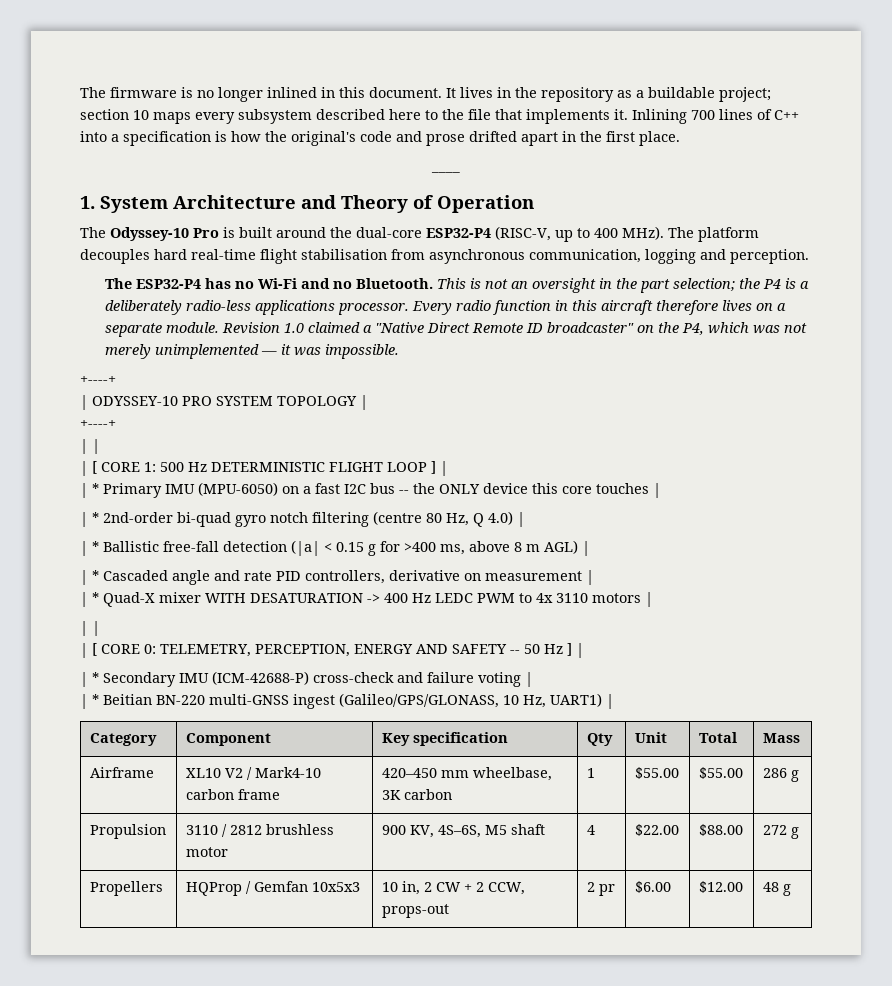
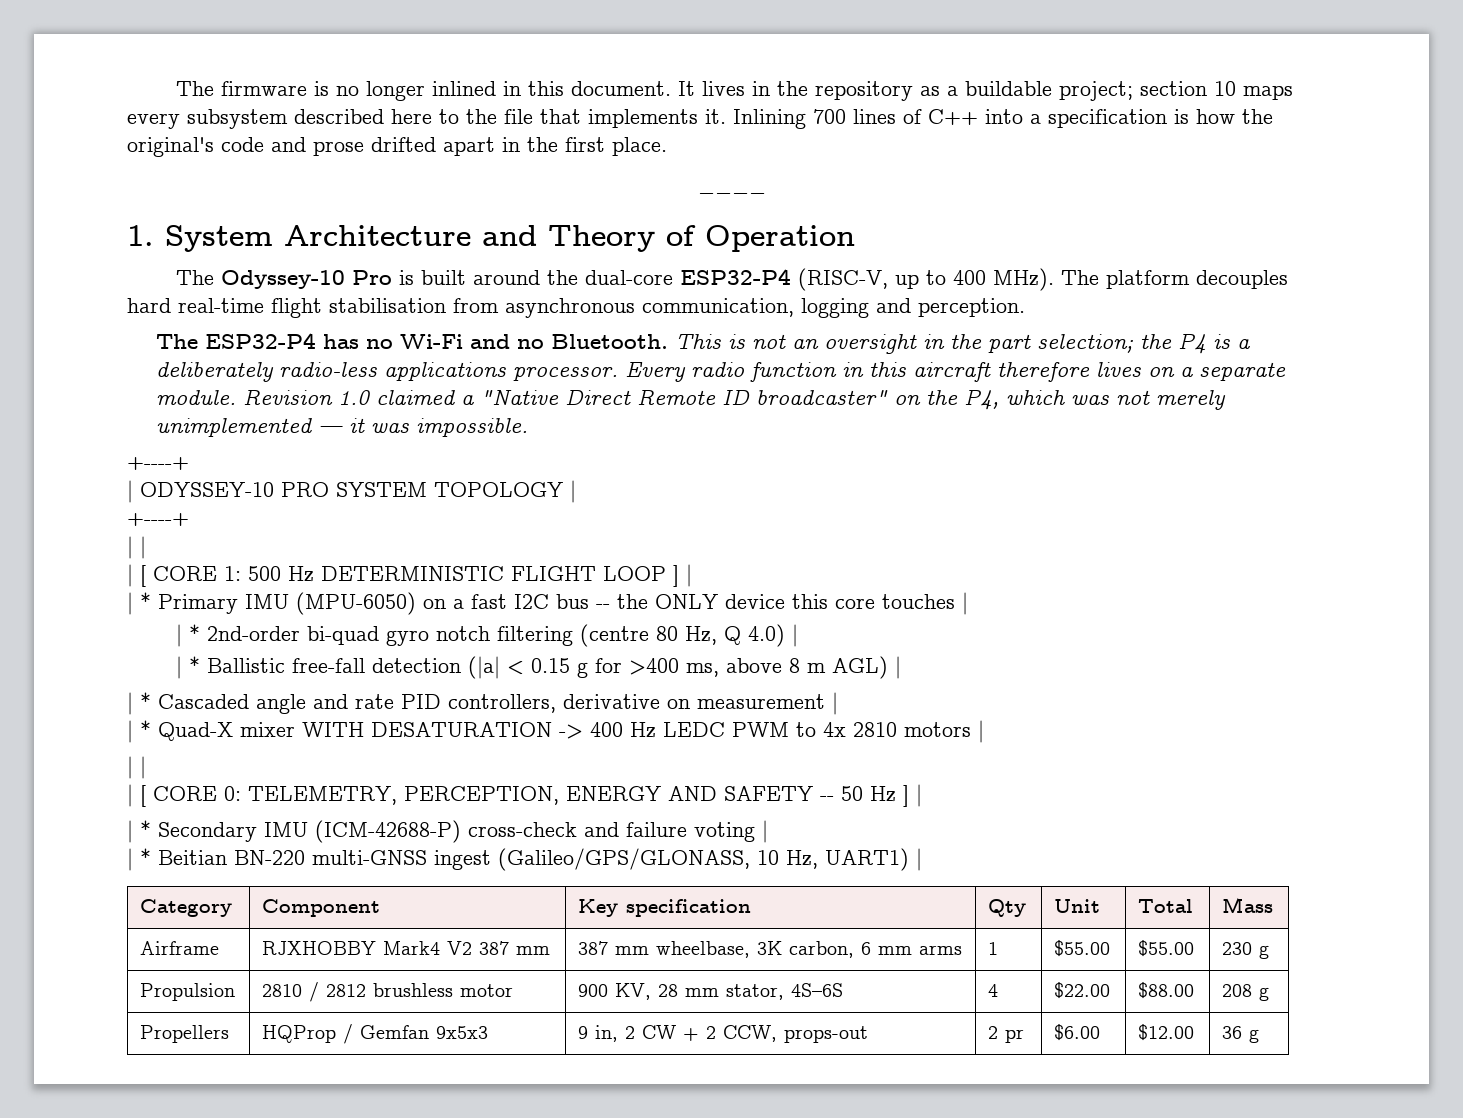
- | * Quad-X mixer WITH DESATURATION -> 400 Hz LEDC PWM to 4x 3110 motors |
+ | * Quad-X mixer WITH DESATURATION -> 400 Hz LEDC PWM to 4x 2810 motors |
- Airframe | XL10 V2 / Mark4-10 carbon frame | 420–450 mm wheelbase, 3K carbon | 1 | $55.00 | $55.00 | 286 g
+ Airframe | RJXHOBBY Mark4 V2 387 mm | 387 mm wheelbase, 3K carbon, 6 mm arms | 1 | $55.00 | $55.00 | 230 g
- Propulsion | 3110 / 2812 brushless motor | 900 KV, 4S–6S, M5 shaft | 4 | $22.00 | $88.00 | 272 g
+ Propulsion | 2810 / 2812 brushless motor | 900 KV, 28 mm stator, 4S–6S | 4 | $22.00 | $88.00 | 208 g
- Propellers | HQProp / Gemfan 10x5x3 | 10 in, 2 CW + 2 CCW, props-out | 2 pr | $6.00 | $12.00 | 48 g
+ Propellers | HQProp / Gemfan 9x5x3 | 9 in, 2 CW + 2 CCW, props-out | 2 pr | $6.00 | $12.00 | 36 g

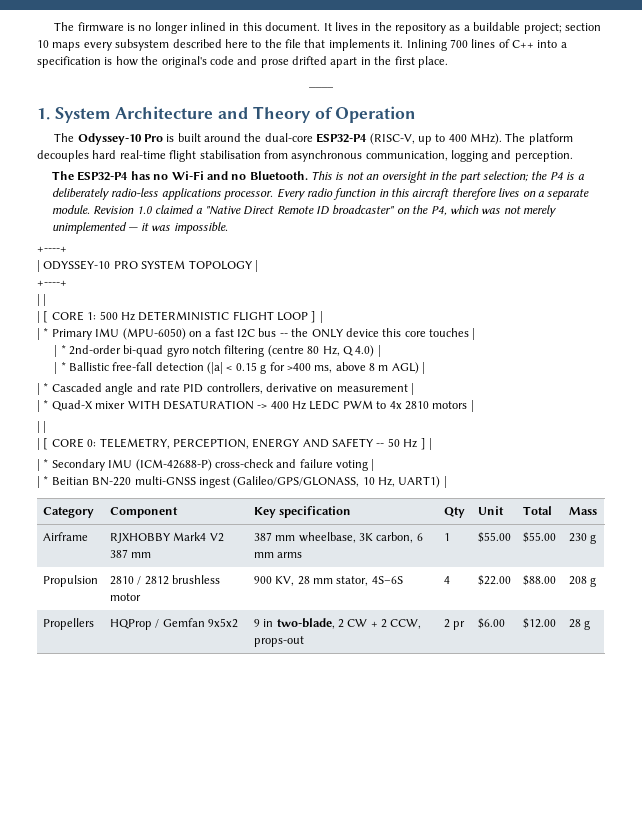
- Propellers | HQProp / Gemfan 9x5x3 | 9 in, 2 CW + 2 CCW, props-out | 2 pr | $6.00 | $12.00 | 36 g
+ Propellers | HQProp / Gemfan 9x5x2 | 9 in two-blade, 2 CW + 2 CCW, props-out | 2 pr | $6.00 | $12.00 | 28 g

